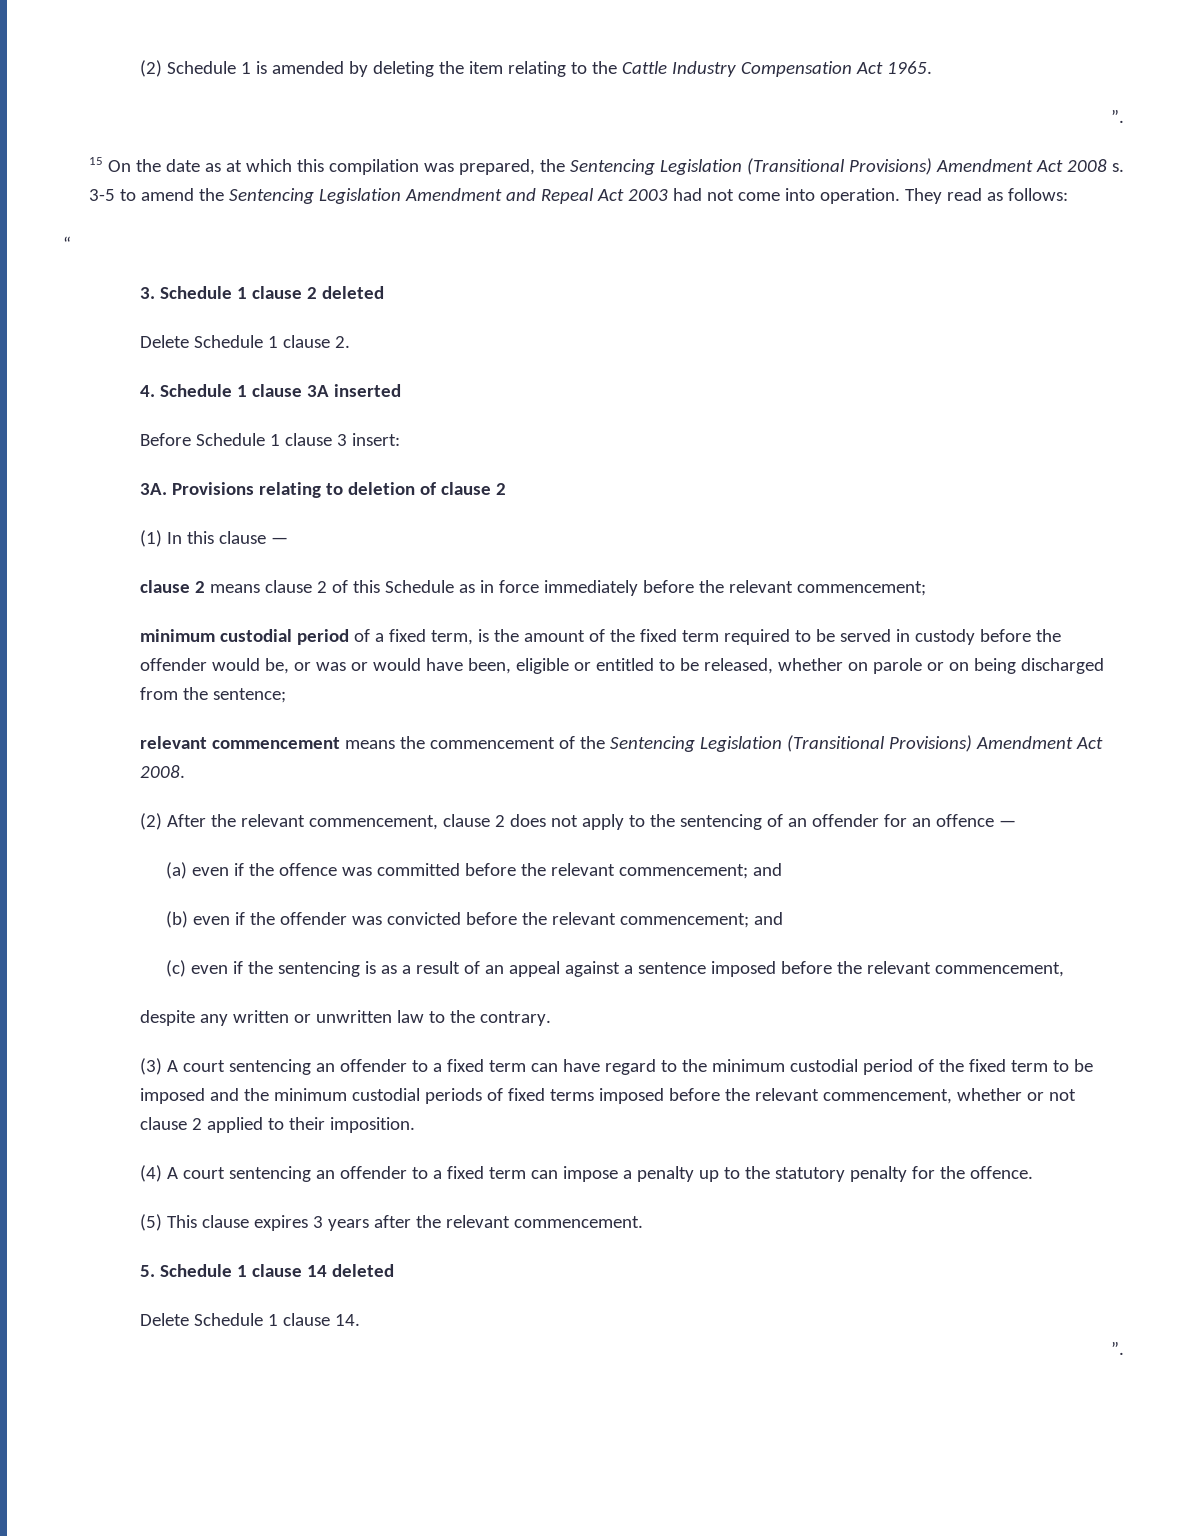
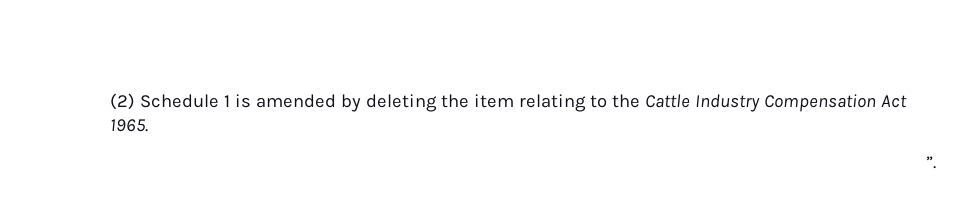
- 15 On the date as at which this compilation was prepared, the Sentencing Legislation (Transitional Provisions) Amendment Act 2008 s. 3-5 to amend the Sentencing Legislation Amendment and Repeal Act 2003 had not come into operation. They read as follows:
- “
- 3. Schedule 1 clause 2 deleted
- Delete Schedule 1 clause 2.
- 4. Schedule 1 clause 3A inserted
- Before Schedule 1 clause 3 insert:
- 3A. Provisions relating to deletion of clause 2
- (1) In this clause —
- clause 2 means clause 2 of this Schedule as in force immediately before the relevant commencement;
- minimum custodial period of a fixed term, is the amount of the fixed term required to be served in custody before the offender would be, or was or would have been, eligible or entitled to be released, whether on parole or on being discharged from the sentence;
- relevant commencement means the commencement of the Sentencing Legislation (Transitional Provisions) Amendment Act 2008.
- (2) After the relevant commencement, clause 2 does not apply to the sentencing of an offender for an offence —
- (a) even if the offence was committed before the relevant commencement; and
- (b) even if the offender was convicted before the relevant commencement; and
- (c) even if the sentencing is as a result of an appeal against a sentence imposed before the relevant commencement,
- despite any written or unwritten law to the contrary.
- (3) A court sentencing an offender to a fixed term can have regard to the minimum custodial period of the fixed term to be imposed and the minimum custodial periods of fixed terms imposed before the relevant commencement, whether or not clause 2 applied to their imposition.
- (4) A court sentencing an offender to a fixed term can impose a penalty up to the statutory penalty for the offence.
- (5) This clause expires 3 years after the relevant commencement.
- 5. Schedule 1 clause 14 deleted
- Delete Schedule 1 clause 14.
- ”.

